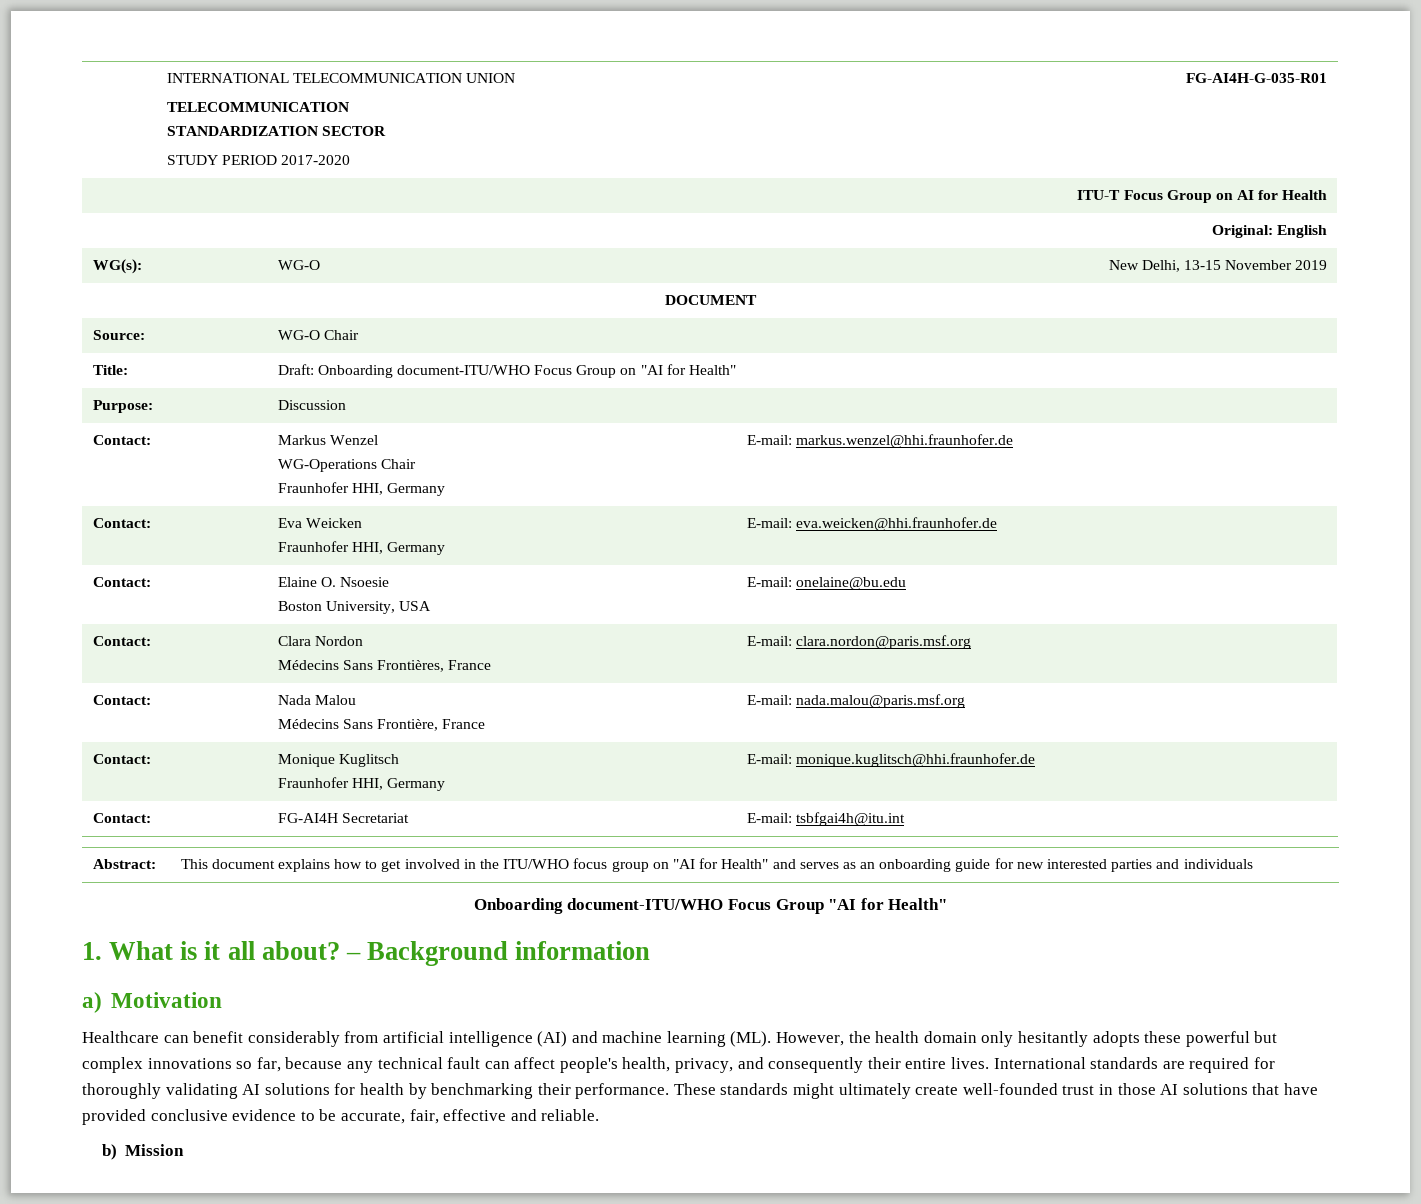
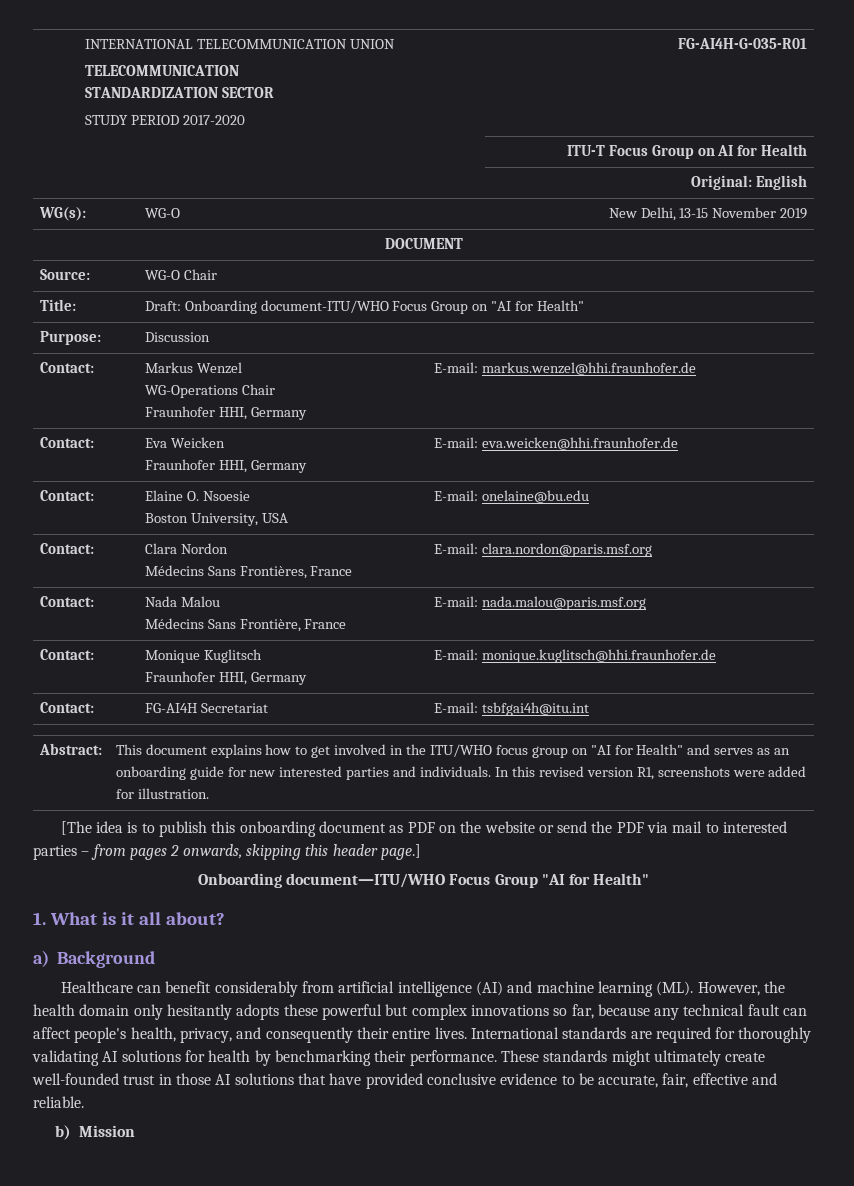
- Abstract: | This document explains how to get involved in the ITU/WHO focus group on "AI for Health" and serves as an onboarding guide for new interested parties and individuals
- Onboarding document-ITU/WHO Focus Group "AI for Health"
+ Abstract: | This document explains how to get involved in the ITU/WHO focus group on "AI for Health" and serves as an onboarding guide for new interested parties and individuals. In this revised version R1, screenshots were added for illustration.
+ [The idea is to publish this onboarding document as PDF on the website or send the PDF via mail to interested parties – from pages 2 onwards, skipping this header page.]
+ Onboarding document—ITU/WHO Focus Group "AI for Health"
- – Background information
- a) Motivation
+ a) Background

